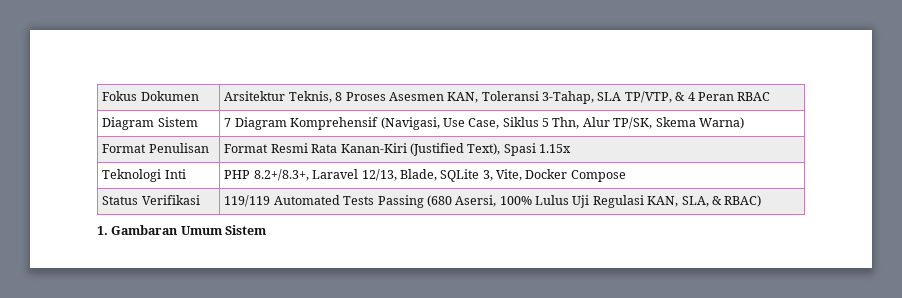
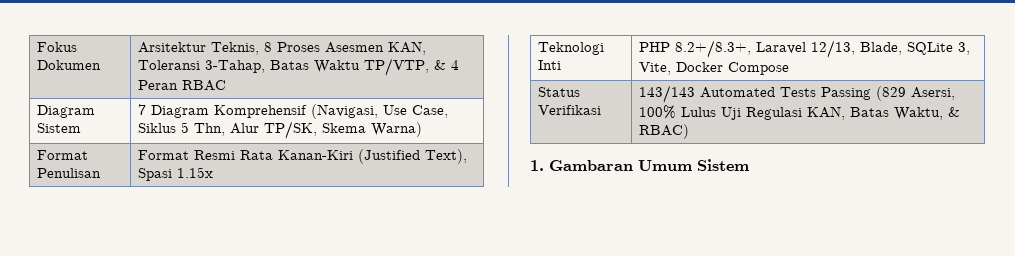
- Fokus Dokumen | Arsitektur Teknis, 8 Proses Asesmen KAN, Toleransi 3-Tahap, SLA TP/VTP, & 4 Peran RBAC
+ Fokus Dokumen | Arsitektur Teknis, 8 Proses Asesmen KAN, Toleransi 3-Tahap, Batas Waktu TP/VTP, & 4 Peran RBAC
- Status Verifikasi | 119/119 Automated Tests Passing (680 Asersi, 100% Lulus Uji Regulasi KAN, SLA, & RBAC)
+ Status Verifikasi | 143/143 Automated Tests Passing (829 Asersi, 100% Lulus Uji Regulasi KAN, Batas Waktu, & RBAC)

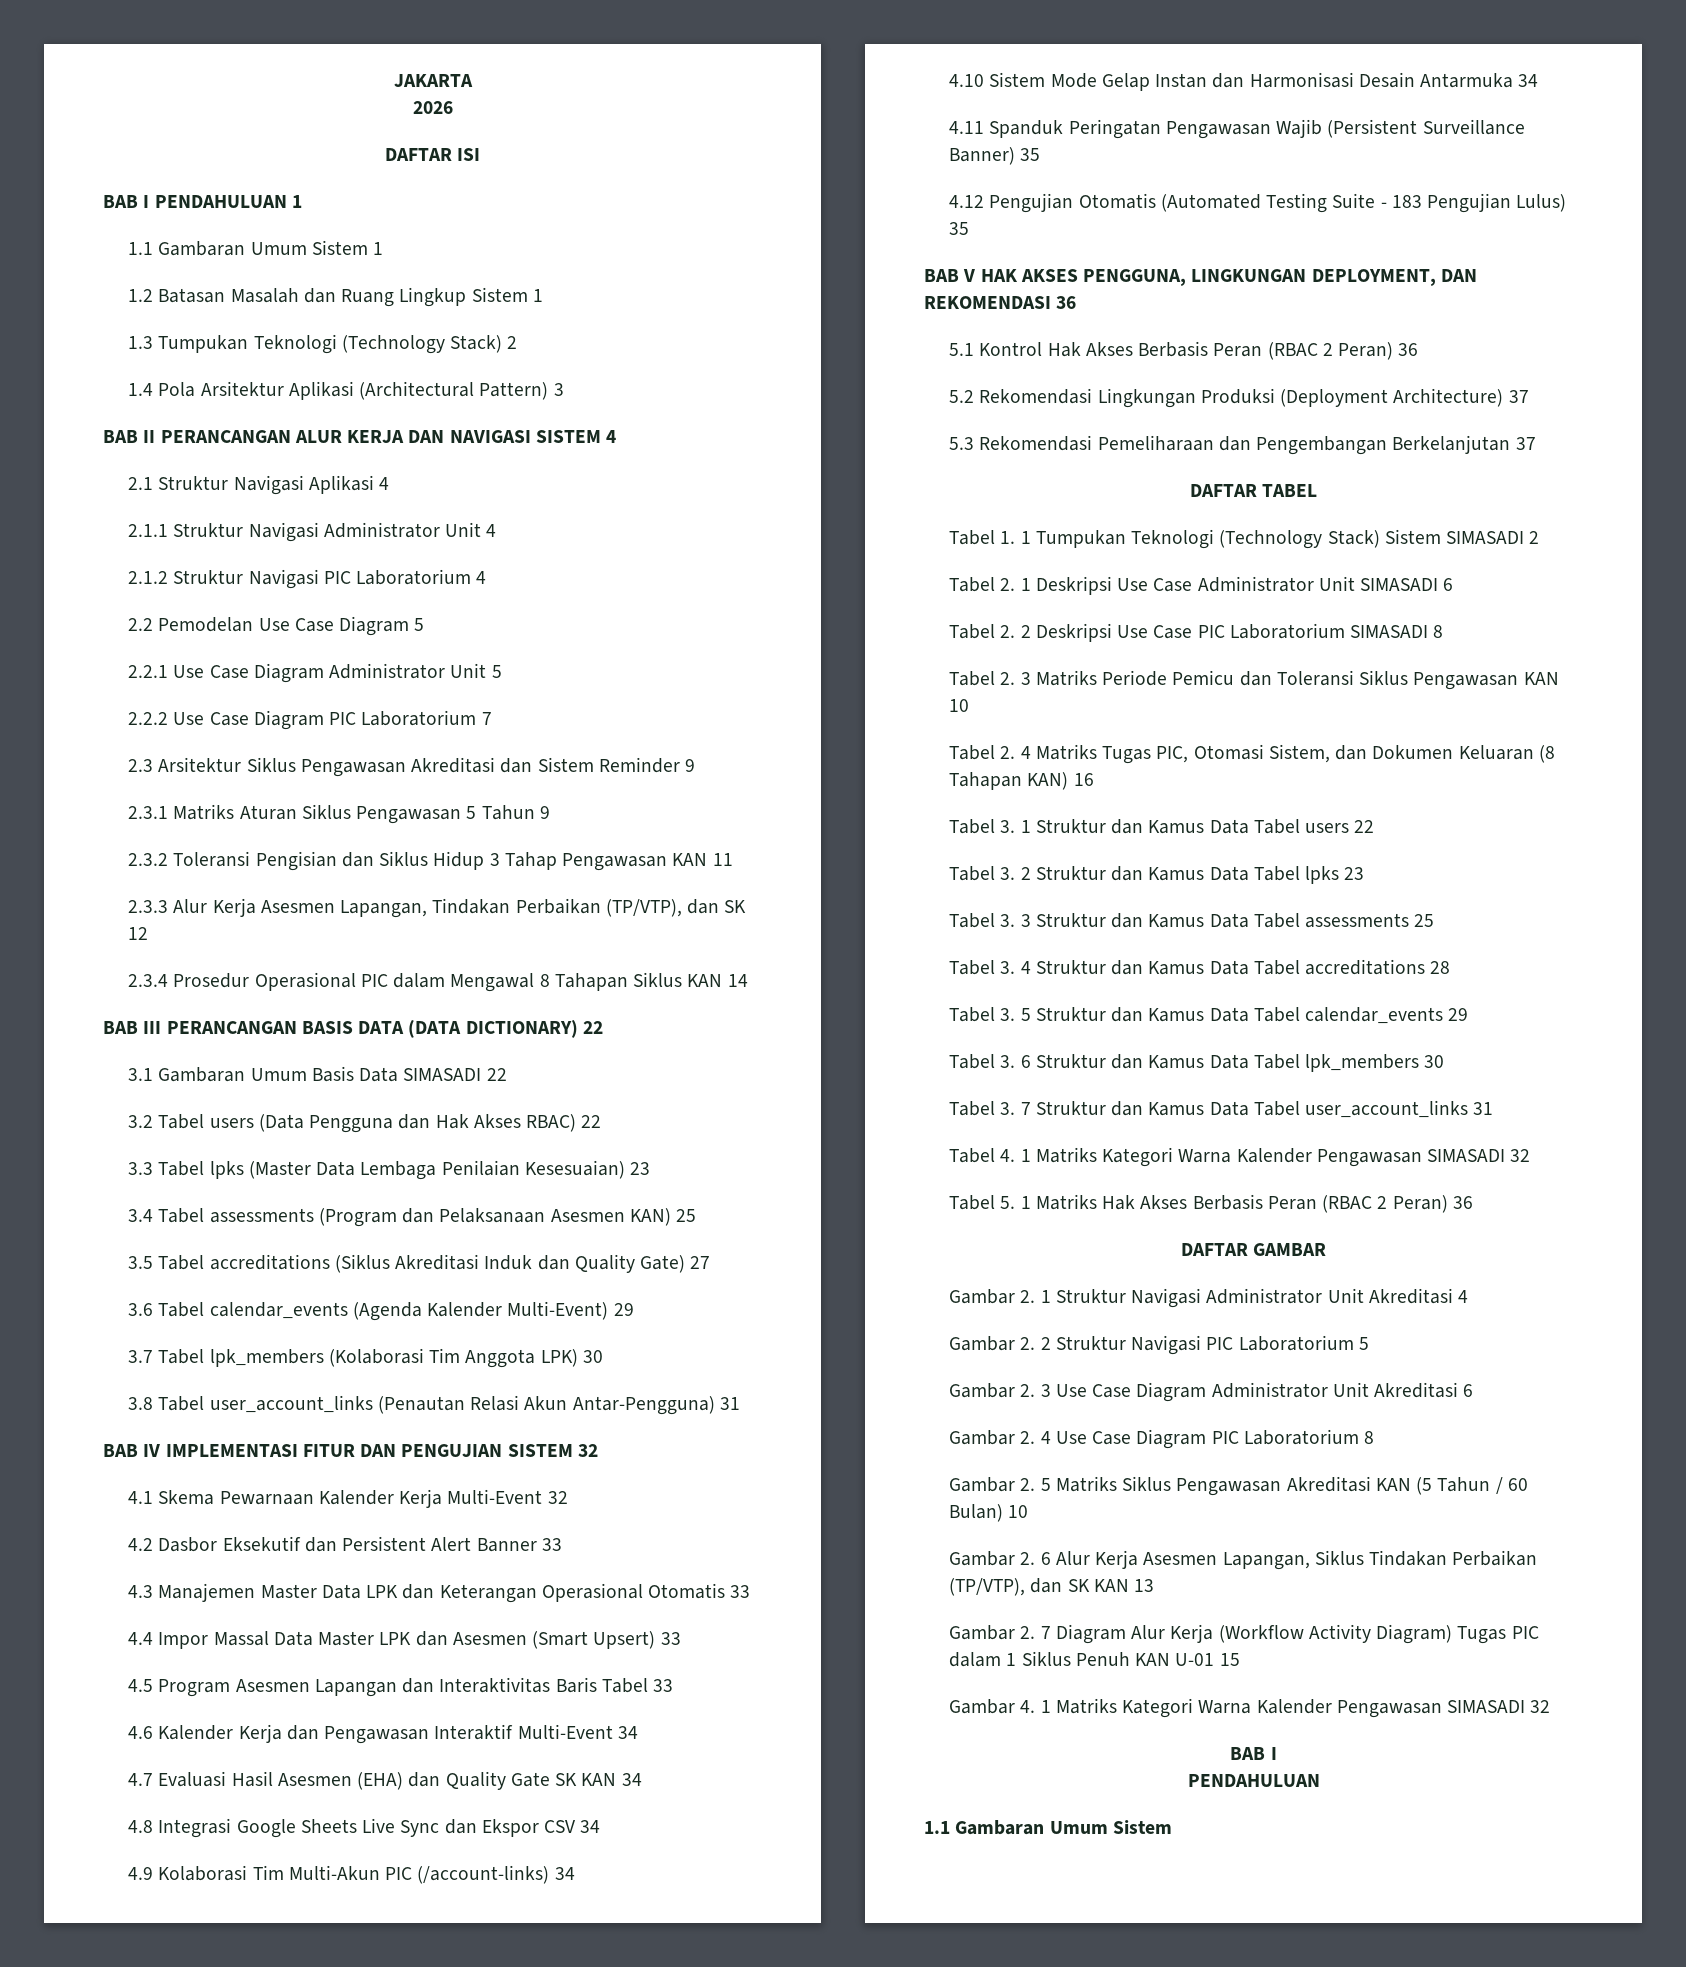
- Fokus Dokumen | Arsitektur Teknis, 8 Proses Asesmen KAN, Toleransi 3-Tahap, Batas Waktu TP/VTP, & 4 Peran RBAC
- Diagram Sistem | 7 Diagram Komprehensif (Navigasi, Use Case, Siklus 5 Thn, Alur TP/SK, Skema Warna)
- Format Penulisan | Format Resmi Rata Kanan-Kiri (Justified Text), Spasi 1.15x
- Teknologi Inti | PHP 8.2+/8.3+, Laravel 12/13, Blade, SQLite 3, Vite, Docker Compose
- Status Verifikasi | 143/143 Automated Tests Passing (829 Asersi, 100% Lulus Uji Regulasi KAN, Batas Waktu, & RBAC)
- 1. Gambaran Umum Sistem
+ JAKARTA
+ 2026
+ DAFTAR ISI
+ BAB I PENDAHULUAN 1
+ 1.1 Gambaran Umum Sistem 1
+ 1.2 Batasan Masalah dan Ruang Lingkup Sistem 1
+ 1.3 Tumpukan Teknologi (Technology Stack) 2
+ 1.4 Pola Arsitektur Aplikasi (Architectural Pattern) 3
+ BAB II PERANCANGAN ALUR KERJA DAN NAVIGASI SISTEM 4
+ 2.1 Struktur Navigasi Aplikasi 4
+ 2.1.1 Struktur Navigasi Administrator Unit 4
+ 2.1.2 Struktur Navigasi PIC Laboratorium 4
+ 2.2 Pemodelan Use Case Diagram 5
+ 2.2.1 Use Case Diagram Administrator Unit 5
+ 2.2.2 Use Case Diagram PIC Laboratorium 7
+ 2.3 Arsitektur Siklus Pengawasan Akreditasi dan Sistem Reminder 9
+ 2.3.1 Matriks Aturan Siklus Pengawasan 5 Tahun 9
+ 2.3.2 Toleransi Pengisian dan Siklus Hidup 3 Tahap Pengawasan KAN 11
+ 2.3.3 Alur Kerja Asesmen Lapangan, Tindakan Perbaikan (TP/VTP), dan SK 12
+ 2.3.4 Prosedur Operasional PIC dalam Mengawal 8 Tahapan Siklus KAN 14
+ BAB III PERANCANGAN BASIS DATA (DATA DICTIONARY) 22
+ 3.1 Gambaran Umum Basis Data SIMASADI 22
+ 3.2 Tabel users (Data Pengguna dan Hak Akses RBAC) 22
+ 3.3 Tabel lpks (Master Data Lembaga Penilaian Kesesuaian) 23
+ 3.4 Tabel assessments (Program dan Pelaksanaan Asesmen KAN) 25
+ 3.5 Tabel accreditations (Siklus Akreditasi Induk dan Quality Gate) 27
+ 3.6 Tabel calendar_events (Agenda Kalender Multi-Event) 29
+ 3.7 Tabel lpk_members (Kolaborasi Tim Anggota LPK) 30
+ 3.8 Tabel user_account_links (Penautan Relasi Akun Antar-Pengguna) 31
+ BAB IV IMPLEMENTASI FITUR DAN PENGUJIAN SISTEM 32
+ 4.1 Skema Pewarnaan Kalender Kerja Multi-Event 32
+ 4.2 Dasbor Eksekutif dan Persistent Alert Banner 33
+ 4.3 Manajemen Master Data LPK dan Keterangan Operasional Otomatis 33
+ 4.4 Impor Massal Data Master LPK dan Asesmen (Smart Upsert) 33
+ 4.5 Program Asesmen Lapangan dan Interaktivitas Baris Tabel 33
+ 4.6 Kalender Kerja dan Pengawasan Interaktif Multi-Event 34
+ 4.7 Evaluasi Hasil Asesmen (EHA) dan Quality Gate SK KAN 34
+ 4.8 Integrasi Google Sheets Live Sync dan Ekspor CSV 34
+ 4.9 Kolaborasi Tim Multi-Akun PIC (/account-links) 34
+ 4.10 Sistem Mode Gelap Instan dan Harmonisasi Desain Antarmuka 34
+ 4.11 Spanduk Peringatan Pengawasan Wajib (Persistent Surveillance Banner) 35
+ 4.12 Pengujian Otomatis (Automated Testing Suite - 183 Pengujian Lulus) 35
+ BAB V HAK AKSES PENGGUNA, LINGKUNGAN DEPLOYMENT, DAN REKOMENDASI 36
+ 5.1 Kontrol Hak Akses Berbasis Peran (RBAC 2 Peran) 36
+ 5.2 Rekomendasi Lingkungan Produksi (Deployment Architecture) 37
+ 5.3 Rekomendasi Pemeliharaan dan Pengembangan Berkelanjutan 37
+ DAFTAR TABEL
+ Tabel 1. 1 Tumpukan Teknologi (Technology Stack) Sistem SIMASADI 2
+ Tabel 2. 1 Deskripsi Use Case Administrator Unit SIMASADI 6
+ Tabel 2. 2 Deskripsi Use Case PIC Laboratorium SIMASADI 8
+ Tabel 2. 3 Matriks Periode Pemicu dan Toleransi Siklus Pengawasan KAN 10
+ Tabel 2. 4 Matriks Tugas PIC, Otomasi Sistem, dan Dokumen Keluaran (8 Tahapan KAN) 16
+ Tabel 3. 1 Struktur dan Kamus Data Tabel users 22
+ Tabel 3. 2 Struktur dan Kamus Data Tabel lpks 23
+ Tabel 3. 3 Struktur dan Kamus Data Tabel assessments 25
+ Tabel 3. 4 Struktur dan Kamus Data Tabel accreditations 28
+ Tabel 3. 5 Struktur dan Kamus Data Tabel calendar_events 29
+ Tabel 3. 6 Struktur dan Kamus Data Tabel lpk_members 30
+ Tabel 3. 7 Struktur dan Kamus Data Tabel user_account_links 31
+ Tabel 4. 1 Matriks Kategori Warna Kalender Pengawasan SIMASADI 32
+ Tabel 5. 1 Matriks Hak Akses Berbasis Peran (RBAC 2 Peran) 36
+ DAFTAR GAMBAR
+ Gambar 2. 1 Struktur Navigasi Administrator Unit Akreditasi 4
+ Gambar 2. 2 Struktur Navigasi PIC Laboratorium 5
+ Gambar 2. 3 Use Case Diagram Administrator Unit Akreditasi 6
+ Gambar 2. 4 Use Case Diagram PIC Laboratorium 8
+ Gambar 2. 5 Matriks Siklus Pengawasan Akreditasi KAN (5 Tahun / 60 Bulan) 10
+ Gambar 2. 6 Alur Kerja Asesmen Lapangan, Siklus Tindakan Perbaikan (TP/VTP), dan SK KAN 13
+ Gambar 2. 7 Diagram Alur Kerja (Workflow Activity Diagram) Tugas PIC dalam 1 Siklus Penuh KAN U-01 15
+ Gambar 4. 1 Matriks Kategori Warna Kalender Pengawasan SIMASADI 32
+ BAB I
+ PENDAHULUAN
+ 1.1 Gambaran Umum Sistem

